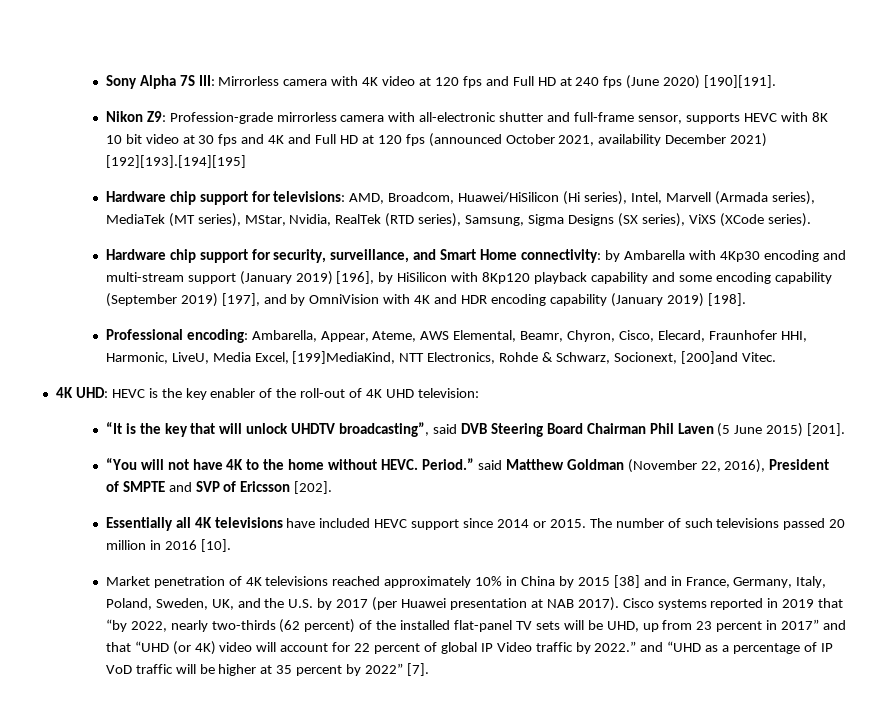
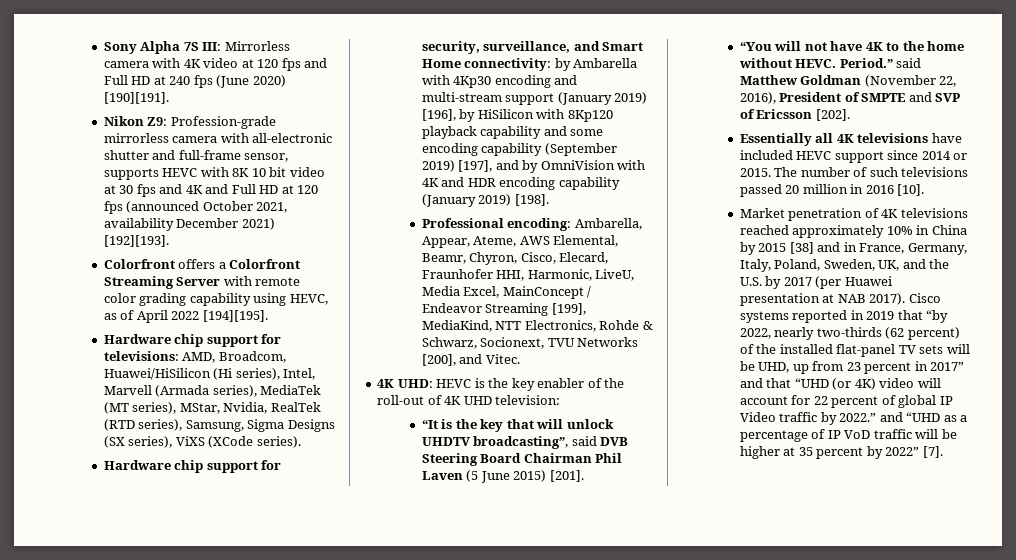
- Nikon Z9: Profession-grade mirrorless camera with all-electronic shutter and full-frame sensor, supports HEVC with 8K 10 bit video at 30 fps and 4K and Full HD at 120 fps (announced October 2021, availability December 2021) [192][193].[194][195]
+ Nikon Z9: Profession-grade mirrorless camera with all-electronic shutter and full-frame sensor, supports HEVC with 8K 10 bit video at 30 fps and 4K and Full HD at 120 fps (announced October 2021, availability December 2021) [192][193].
+ Colorfront offers a Colorfront Streaming Server with remote color grading capability using HEVC, as of April 2022 [194][195].
- Professional encoding: Ambarella, Appear, Ateme, AWS Elemental, Beamr, Chyron, Cisco, Elecard, Fraunhofer HHI, Harmonic, LiveU, Media Excel, [199]MediaKind, NTT Electronics, Rohde & Schwarz, Socionext, [200]and Vitec.
+ Professional encoding: Ambarella, Appear, Ateme, AWS Elemental, Beamr, Chyron, Cisco, Elecard, Fraunhofer HHI, Harmonic, LiveU, Media Excel, MainConcept / Endeavor Streaming [199], MediaKind, NTT Electronics, Rohde & Schwarz, Socionext, TVU Networks [200], and Vitec.

